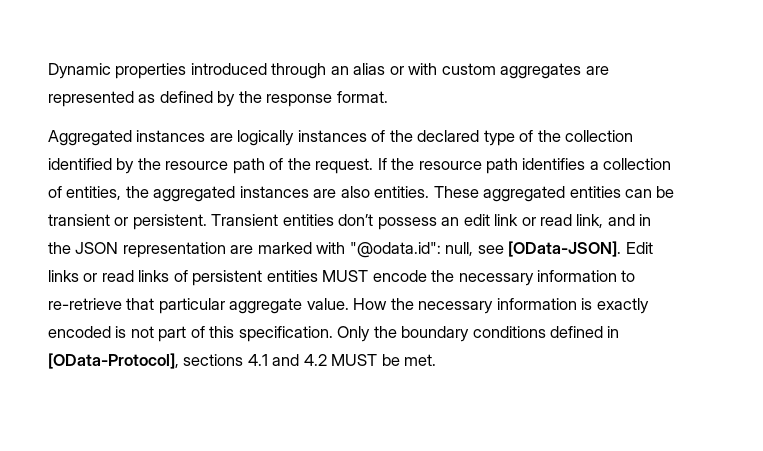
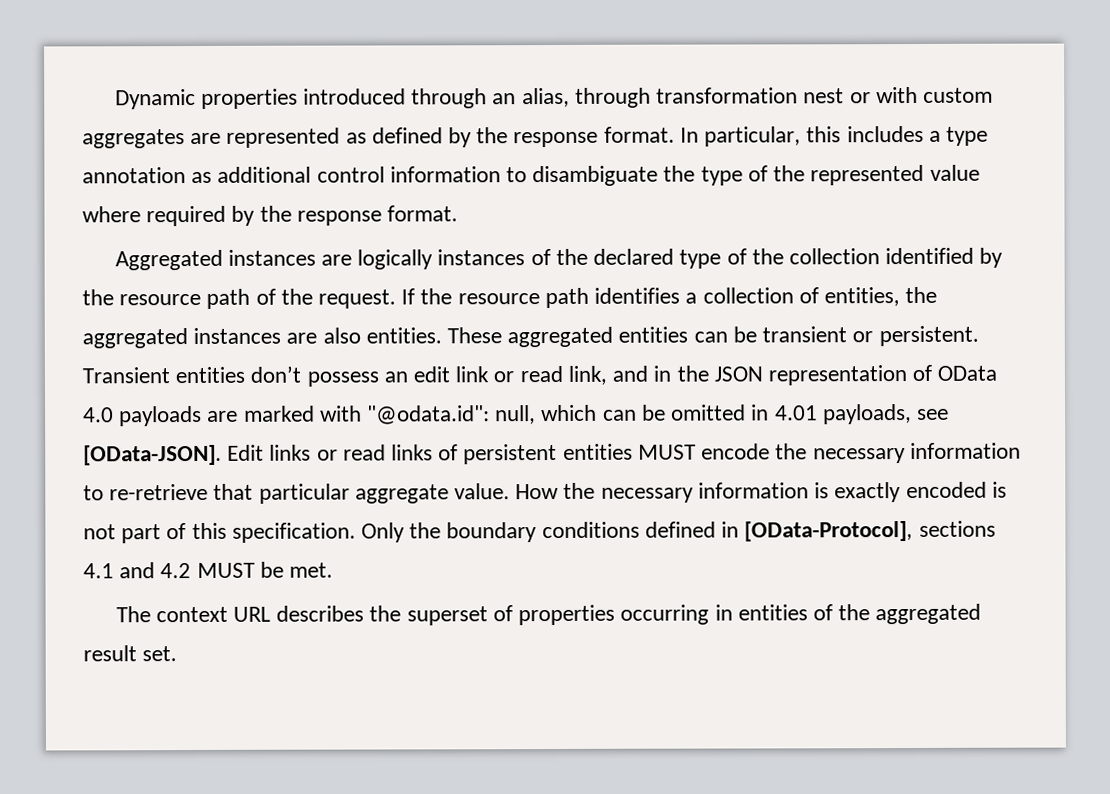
- Dynamic properties introduced through an alias or with custom aggregates are represented as defined by the response format.
+ Dynamic properties introduced through an alias, through transformation nest or with custom aggregates are represented as defined by the response format. In particular, this includes a type annotation as additional control information to disambiguate the type of the represented value where required by the response format.
- Transient entities don’t possess an edit link or read link, and in the JSON representation are marked with "@odata.id": null, see [OData-JSON].
+ Transient entities don’t possess an edit link or read link, and in the JSON representation of OData 4.0 payloads are marked with "@odata.id": null, which can be omitted in 4.01 payloads, see [OData-JSON].
+ The context URL describes the superset of properties occurring in entities of the aggregated result set.

